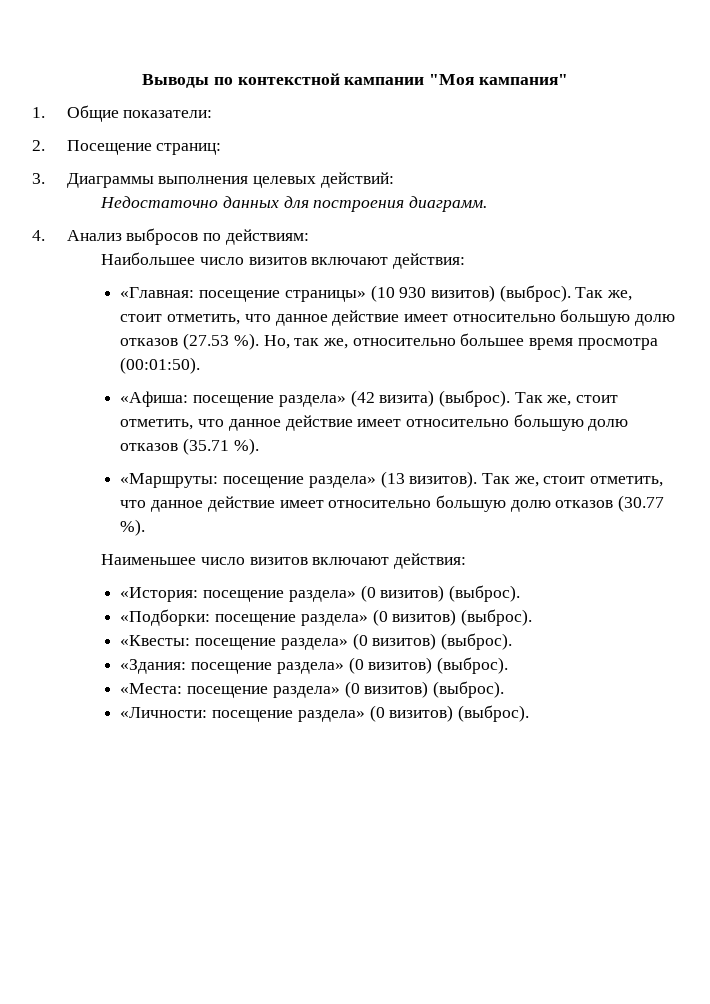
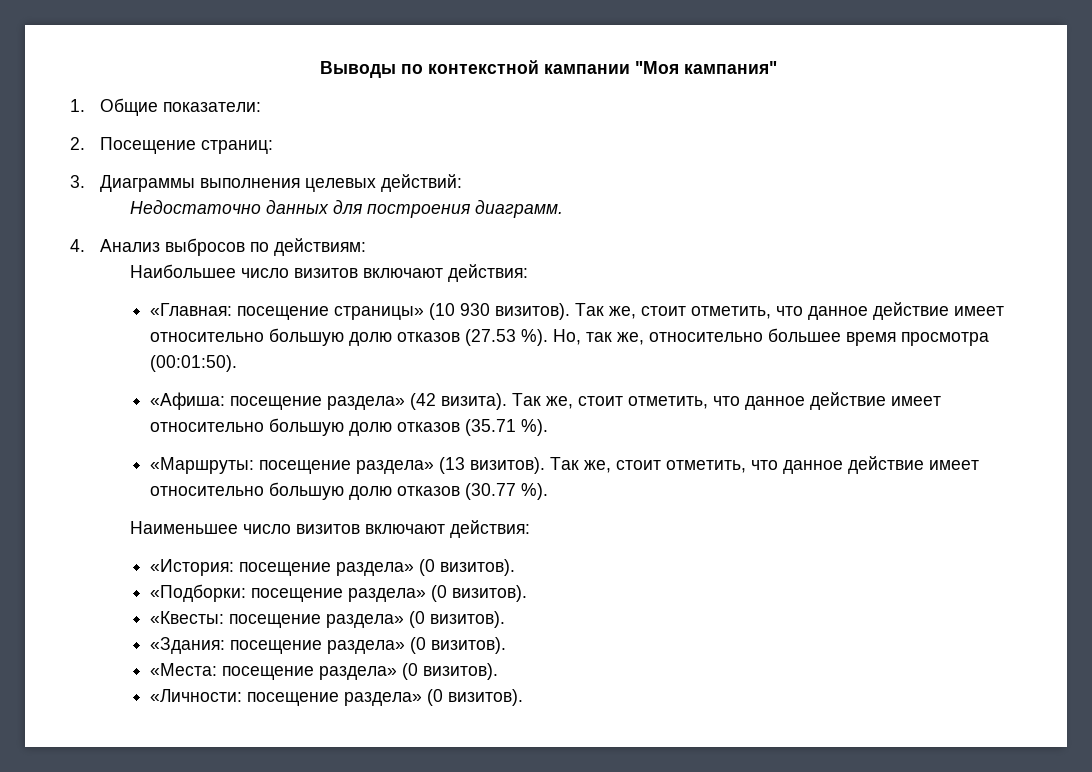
- «Главная: посещение страницы» (10 930 визитов) (выброс).
+ «Главная: посещение страницы» (10 930 визитов).
- «Афиша: посещение раздела» (42 визита) (выброс).
+ «Афиша: посещение раздела» (42 визита).
- «История: посещение раздела» (0 визитов) (выброс).
+ «История: посещение раздела» (0 визитов).
- «Подборки: посещение раздела» (0 визитов) (выброс).
+ «Подборки: посещение раздела» (0 визитов).
- «Квесты: посещение раздела» (0 визитов) (выброс).
+ «Квесты: посещение раздела» (0 визитов).
- «Здания: посещение раздела» (0 визитов) (выброс).
+ «Здания: посещение раздела» (0 визитов).
- «Места: посещение раздела» (0 визитов) (выброс).
+ «Места: посещение раздела» (0 визитов).
- «Личности: посещение раздела» (0 визитов) (выброс).
+ «Личности: посещение раздела» (0 визитов).

